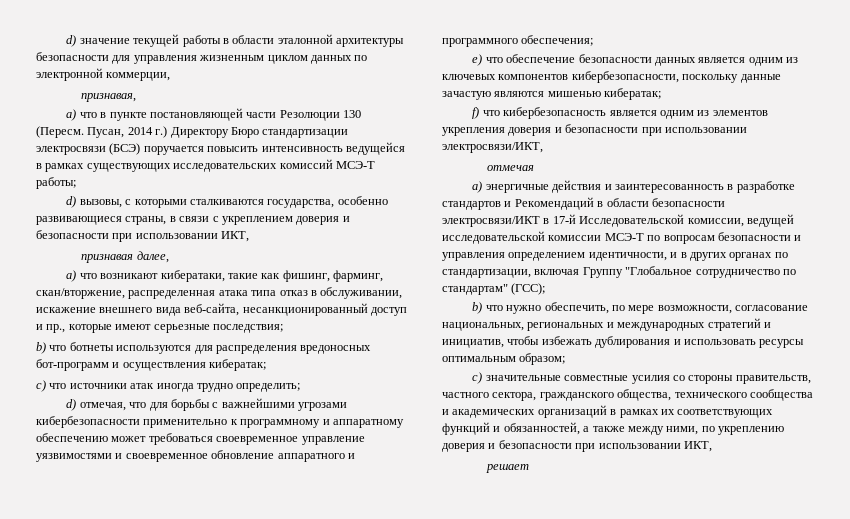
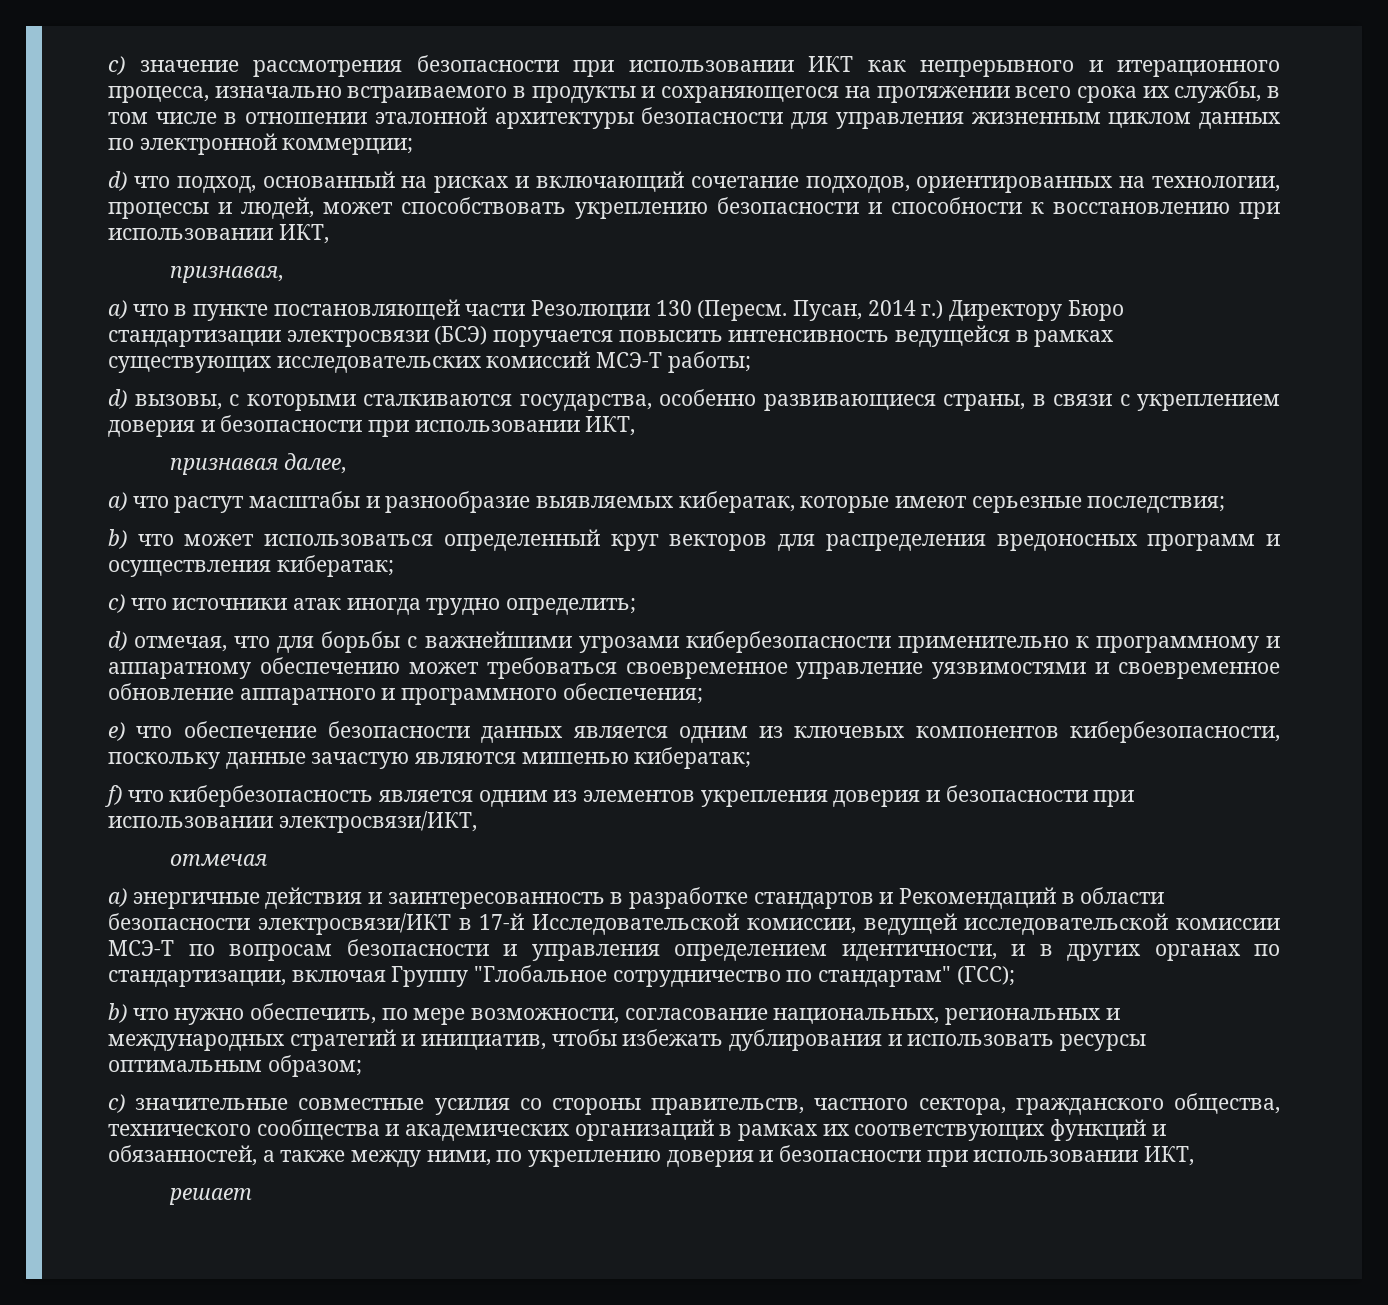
- d) значение текущей работы в области эталонной архитектуры безопасности для управления жизненным циклом данных по электронной коммерции,
+ c) значение рассмотрения безопасности при использовании ИКТ как непрерывного и итерационного процесса, изначально встраиваемого в продукты и сохраняющегося на протяжении всего срока их службы, в том числе в отношении эталонной архитектуры безопасности для управления жизненным циклом данных по электронной коммерции;
+ d) что подход, основанный на рисках и включающий сочетание подходов, ориентированных на технологии, процессы и людей, может способствовать укреплению безопасности и способности к восстановлению при использовании ИКТ,
- а) что возникают кибератаки, такие как фишинг, фарминг, скан/вторжение, распределенная атака типа отказ в обслуживании, искажение внешнего вида веб-сайта, несанкционированный доступ и пр., которые имеют серьезные последствия;
+ а) что растут масштабы и разнообразие выявляемых кибератак, которые имеют серьезные последствия;
- b) что ботнеты используются для распределения вредоносных бот-программ и осуществления кибератак;
+ b) что может использоваться определенный круг векторов для распределения вредоносных программ и осуществления кибератак;

